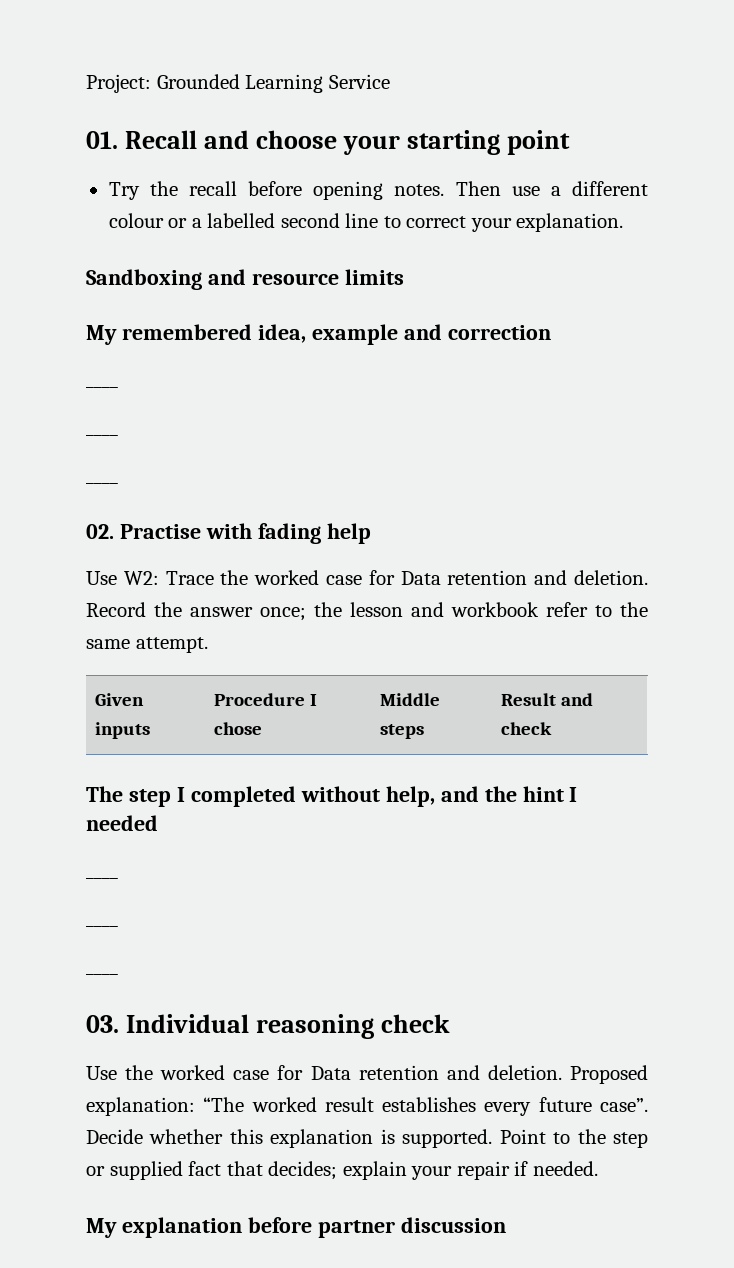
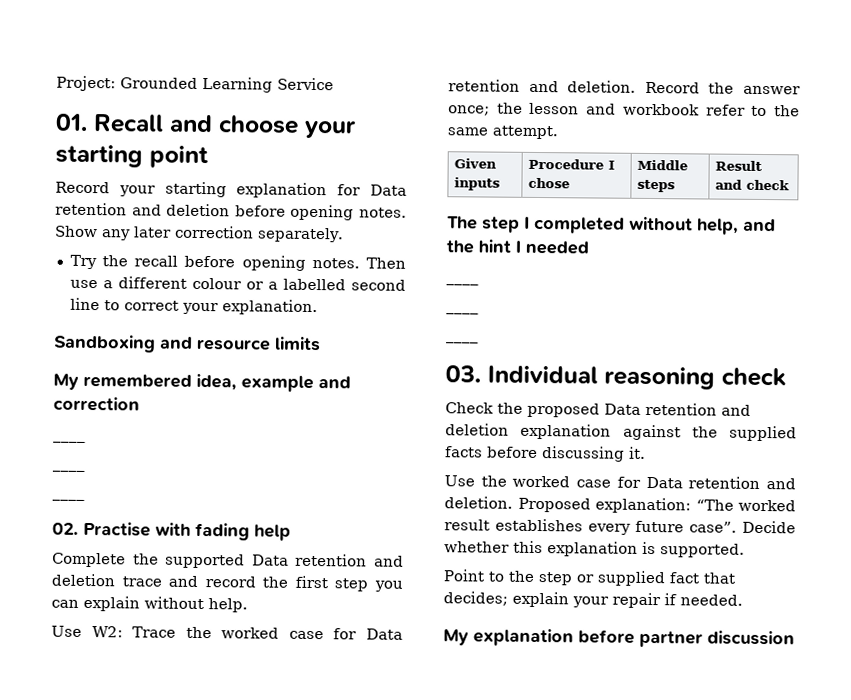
+ Record your starting explanation for Data retention and deletion before opening notes. Show any later correction separately.
+ Complete the supported Data retention and deletion trace and record the first step you can explain without help.
+ Check the proposed Data retention and deletion explanation against the supplied facts before discussing it.
- Decide whether this explanation is supported. Point to the step or supplied fact that decides; explain your repair if needed.
+ Decide whether this explanation is supported.
+ Point to the step or supplied fact that decides; explain your repair if needed.

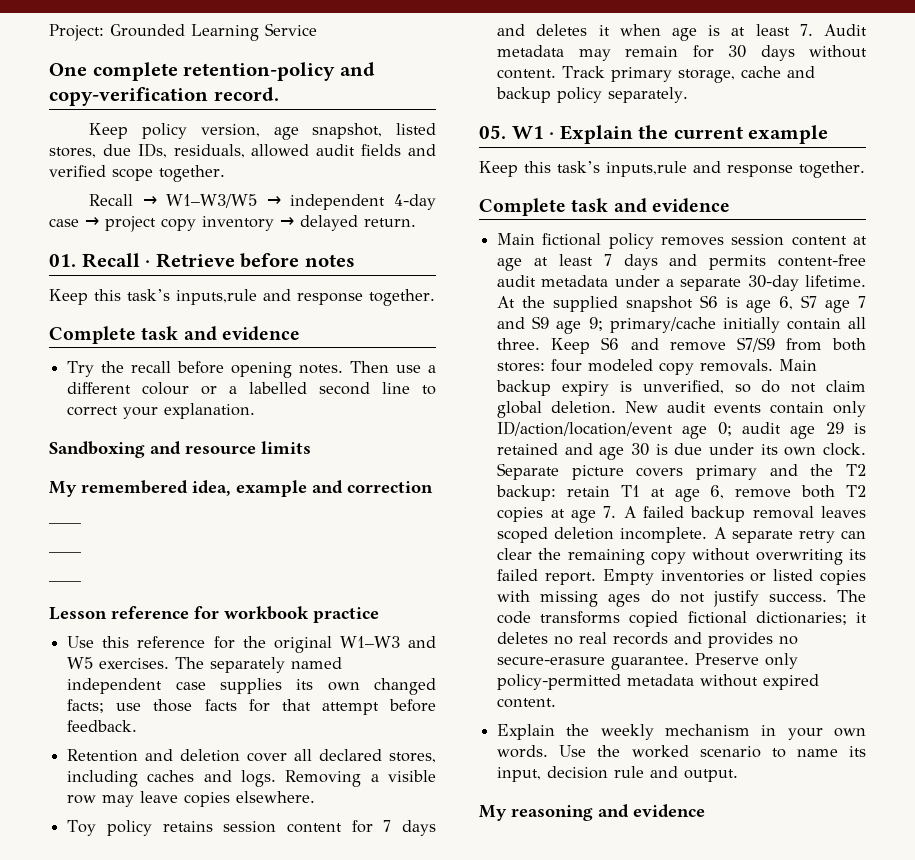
- 01. Recall and choose your starting point
- Record your starting explanation for Data retention and deletion before opening notes. Show any later correction separately.
+ One complete retention-policy and copy-verification record.
+ Keep policy version, age snapshot, listed stores, due IDs, residuals, allowed audit fields and verified scope together.
+ Recall → W1–W3/W5 → independent 4-day case → project copy inventory → delayed return.
+ 01. Recall · Retrieve before notes
+ Keep this task’s inputs,rule and response together.
+ Complete task and evidence
- 02. Practise with fading help
- Complete the supported Data retention and deletion trace and record the first step you can explain without help.
- Use W2: Trace the worked case for Data retention and deletion. Record the answer once; the lesson and workbook refer to the same attempt.
- Given inputs | Procedure I chose | Middle steps | Result and check
- The step I completed without help, and the hint I needed
- ____
- ____
- ____
- 03. Individual reasoning check
- Check the proposed Data retention and deletion explanation against the supplied facts before discussing it.
- Use the worked case for Data retention and deletion. Proposed explanation: “The worked result establishes every future case”. Decide whether this explanation is supported.
- Point to the step or supplied fact that decides; explain your repair if needed.
- My explanation before partner discussion
+ Lesson reference for workbook practice
+ Use this reference for the original W1–W3 and W5 exercises. The separately named independent case supplies its own changed facts; use those facts for that attempt before feedback.
+ Retention and deletion cover all declared stores, including caches and logs. Removing a visible row may leave copies elsewhere.
+ Toy policy retains session content for 7 days and deletes it when age is at least 7. Audit metadata may remain for 30 days without content. Track primary storage, cache and backup policy separately.
+ 05. W1 · Explain the current example
+ Keep this task’s inputs,rule and response together.
+ Complete task and evidence
+ Main fictional policy removes session content at age at least 7 days and permits content-free audit metadata under a separate 30-day lifetime. At the supplied snapshot S6 is age 6, S7 age 7 and S9 age 9; primary/cache initially contain all three. Keep S6 and remove S7/S9 from both stores: four modeled copy removals. Main backup expiry is unverified, so do not claim global deletion. New audit events contain only ID/action/location/event age 0; audit age 29 is retained and age 30 is due under its own clock. Separate picture covers primary and the T2 backup: retain T1 at age 6, remove both T2 copies at age 7. A failed backup removal leaves scoped deletion incomplete. A separate retry can clear the remaining copy without overwriting its failed report. Empty inventories or listed copies with missing ages do not justify success. The code transforms copied fictional dictionaries; it deletes no real records and provides no secure-erasure guarantee. Preserve only policy-permitted metadata without expired content.
+ Explain the weekly mechanism in your own words. Use the worked scenario to name its input, decision rule and output.
+ My reasoning and evidence

